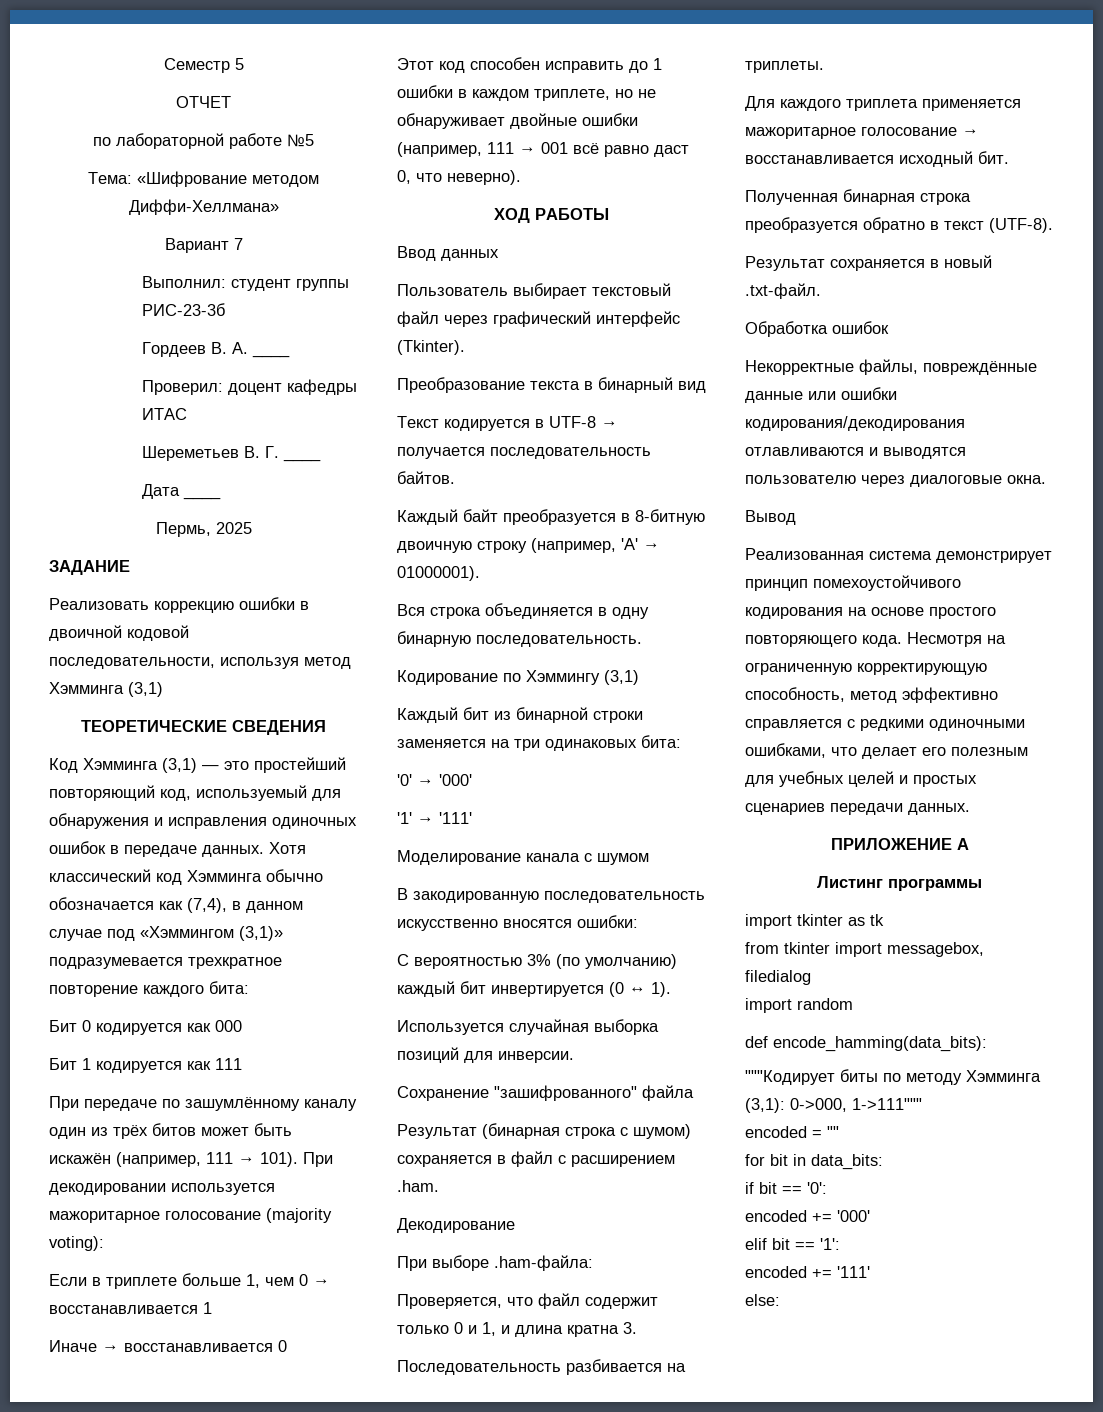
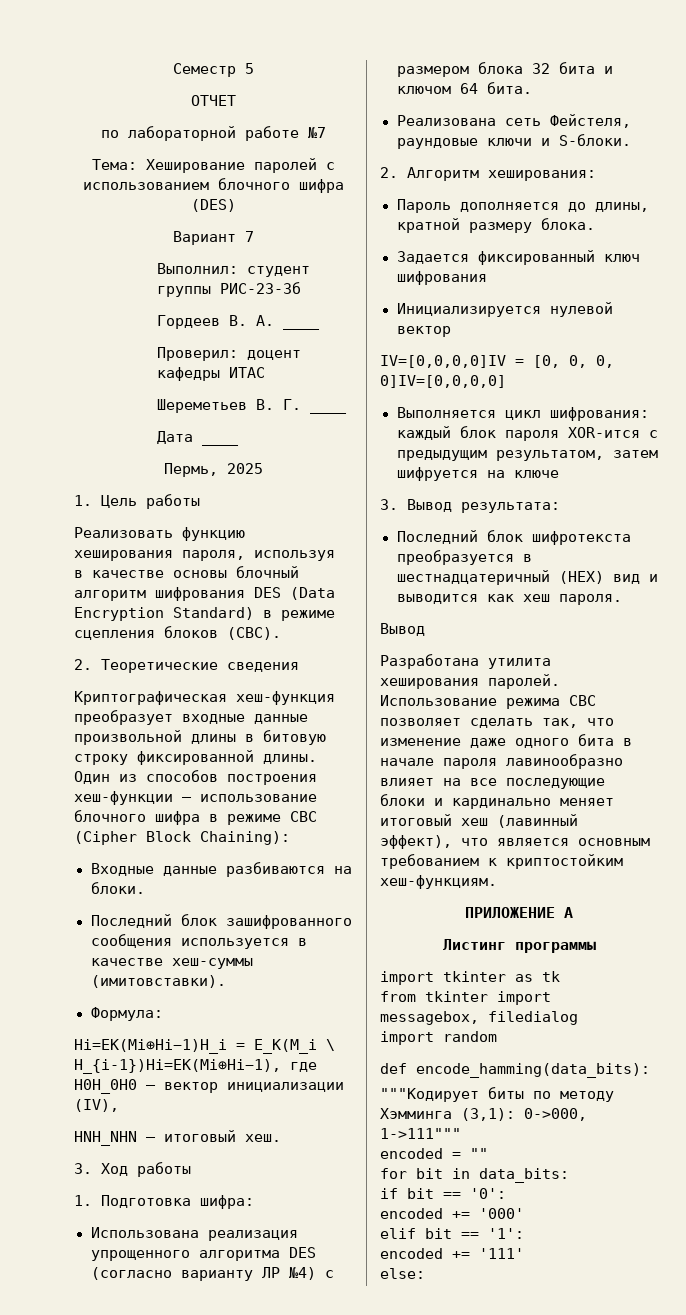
- по лабораторной работе №5
+ по лабораторной работе №7
- Тема: «Шифрование методом Диффи-Хеллмана»
+ Тема: Хеширование паролей с использованием блочного шифра (DES)
- ЗАДАНИЕ
- Реализовать коррекцию ошибки в двоичной кодовой последовательности, используя метод Хэмминга (3,1)
- ТЕОРЕТИЧЕСКИЕ СВЕДЕНИЯ
- Код Хэмминга (3,1) — это простейший повторяющий код, используемый для обнаружения и исправления одиночных ошибок в передаче данных. Хотя классический код Хэмминга обычно обозначается как (7,4), в данном случае под «Хэммингом (3,1)» подразумевается трехкратное повторение каждого бита:
- Бит 0 кодируется как 000
- Бит 1 кодируется как 111
- При передаче по зашумлённому каналу один из трёх битов может быть искажён (например, 111 → 101). При декодировании используется мажоритарное голосование (majority voting):
- Если в триплете больше 1, чем 0 → восстанавливается 1
- Иначе → восстанавливается 0
- Этот код способен исправить до 1 ошибки в каждом триплете, но не обнаруживает двойные ошибки (например, 111 → 001 всё равно даст 0, что неверно).
- ХОД РАБОТЫ
- Ввод данных
- Пользователь выбирает текстовый файл через графический интерфейс (Tkinter).
- Преобразование текста в бинарный вид
- Текст кодируется в UTF-8 → получается последовательность байтов.
- Каждый байт преобразуется в 8-битную двоичную строку (например, 'A' → 01000001).
- Вся строка объединяется в одну бинарную последовательность.
- Кодирование по Хэммингу (3,1)
- Каждый бит из бинарной строки заменяется на три одинаковых бита:
- '0' → '000'
- '1' → '111'
- Моделирование канала с шумом
- В закодированную последовательность искусственно вносятся ошибки:
- С вероятностью 3% (по умолчанию) каждый бит инвертируется (0 ↔ 1).
- Используется случайная выборка позиций для инверсии.
- Сохранение "зашифрованного" файла
- Результат (бинарная строка с шумом) сохраняется в файл с расширением .ham.
- Декодирование
- При выборе .ham-файла:
- Проверяется, что файл содержит только 0 и 1, и длина кратна 3.
- Последовательность разбивается на триплеты.
- Для каждого триплета применяется мажоритарное голосование → восстанавливается исходный бит.
- Полученная бинарная строка преобразуется обратно в текст (UTF-8).
- Результат сохраняется в новый .txt-файл.
- Обработка ошибок
- Некорректные файлы, повреждённые данные или ошибки кодирования/декодирования отлавливаются и выводятся пользователю через диалоговые окна.
+ 1. Цель работы
+ Реализовать функцию хеширования пароля, используя в качестве основы блочный алгоритм шифрования DES (Data Encryption Standard) в режиме сцепления блоков (CBC).
+ 2. Теоретические сведения
+ Криптографическая хеш-функция преобразует входные данные произвольной длины в битовую строку фиксированной длины. Один из способов построения хеш-функции — использование блочного шифра в режиме CBC (Cipher Block Chaining):
+ Входные данные разбиваются на блоки.
+ Последний блок зашифрованного сообщения используется в качестве хеш-суммы (имитовставки).
+ Формула:
+ Hi=EK(Mi⊕Hi−1)H_i = E_K(M_i \ H_{i-1})Hi=EK(Mi⊕Hi−1), где H0H_0H0 — вектор инициализации (IV),
+ HNH_NHN — итоговый хеш.
+ 3. Ход работы
+ 1. Подготовка шифра:
+ Использована реализация упрощенного алгоритма DES (согласно варианту ЛР №4) с размером блока 32 бита и ключом 64 бита.
+ Реализована сеть Фейстеля, раундовые ключи и S-блоки.
+ 2. Алгоритм хеширования:
+ Пароль дополняется до длины, кратной размеру блока.
+ Задается фиксированный ключ шифрования
+ Инициализируется нулевой вектор
+ IV=[0,0,0,0]IV = [0, 0, 0, 0]IV=[0,0,0,0]
+ Выполняется цикл шифрования: каждый блок пароля XOR-ится с предыдущим результатом, затем шифруется на ключе
+ 3. Вывод результата:
+ Последний блок шифротекста преобразуется в шестнадцатеричный (HEX) вид и выводится как хеш пароля.
  Вывод
- Реализованная система демонстрирует принцип помехоустойчивого кодирования на основе простого повторяющего кода. Несмотря на ограниченную корректирующую способность, метод эффективно справляется с редкими одиночными ошибками, что делает его полезным для учебных целей и простых сценариев передачи данных.
+ Разработана утилита хеширования паролей. Использование режима CBC позволяет сделать так, что изменение даже одного бита в начале пароля лавинообразно влияет на все последующие блоки и кардинально меняет итоговый хеш (лавинный эффект), что является основным требованием к криптостойким хеш-функциям.

